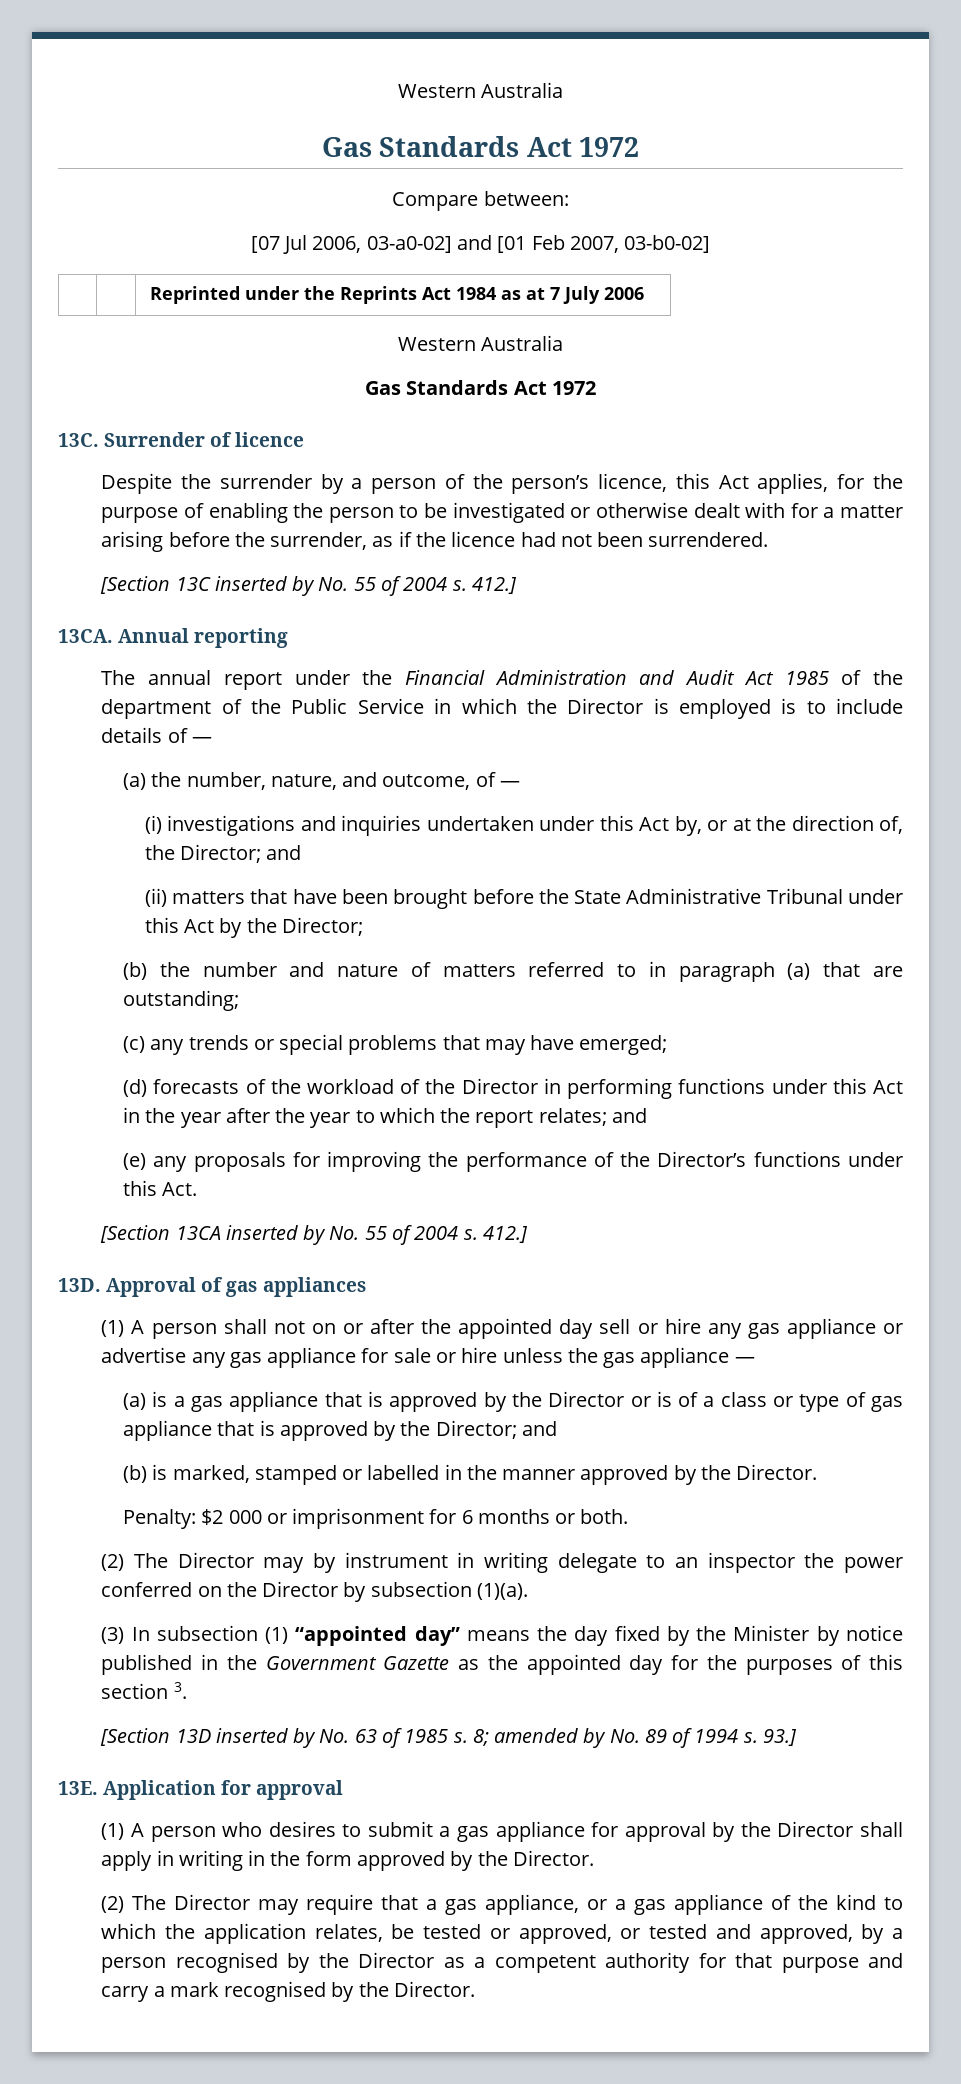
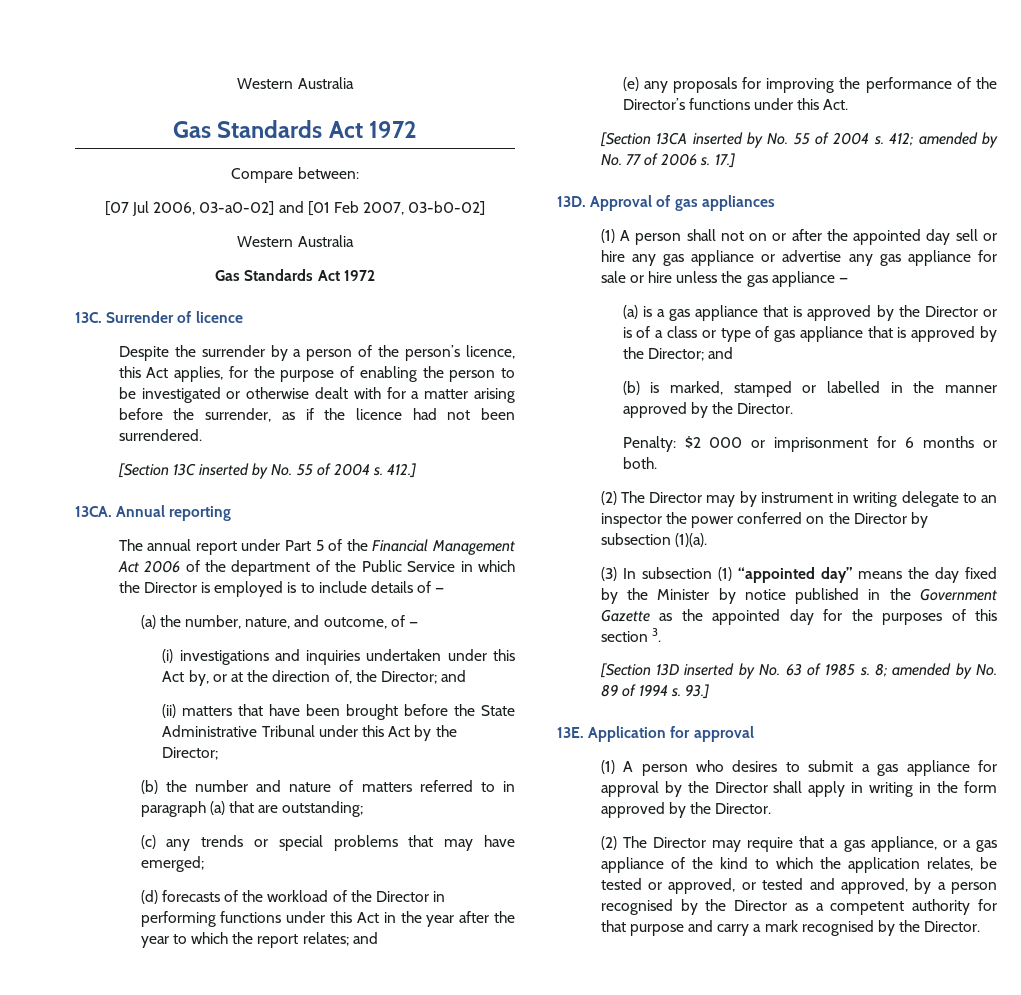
- | | Reprinted under the Reprints Act 1984 as at 7 July 2006
- The annual report under the Financial Administration and Audit Act 1985 of the department of the Public Service in which the Director is employed is to include details of —
+ The annual report under Part 5 of the Financial Management Act 2006 of the department of the Public Service in which the Director is employed is to include details of —
- [Section 13CA inserted by No. 55 of 2004 s. 412.]
+ [Section 13CA inserted by No. 55 of 2004 s. 412; amended by No. 77 of 2006 s. 17.]

